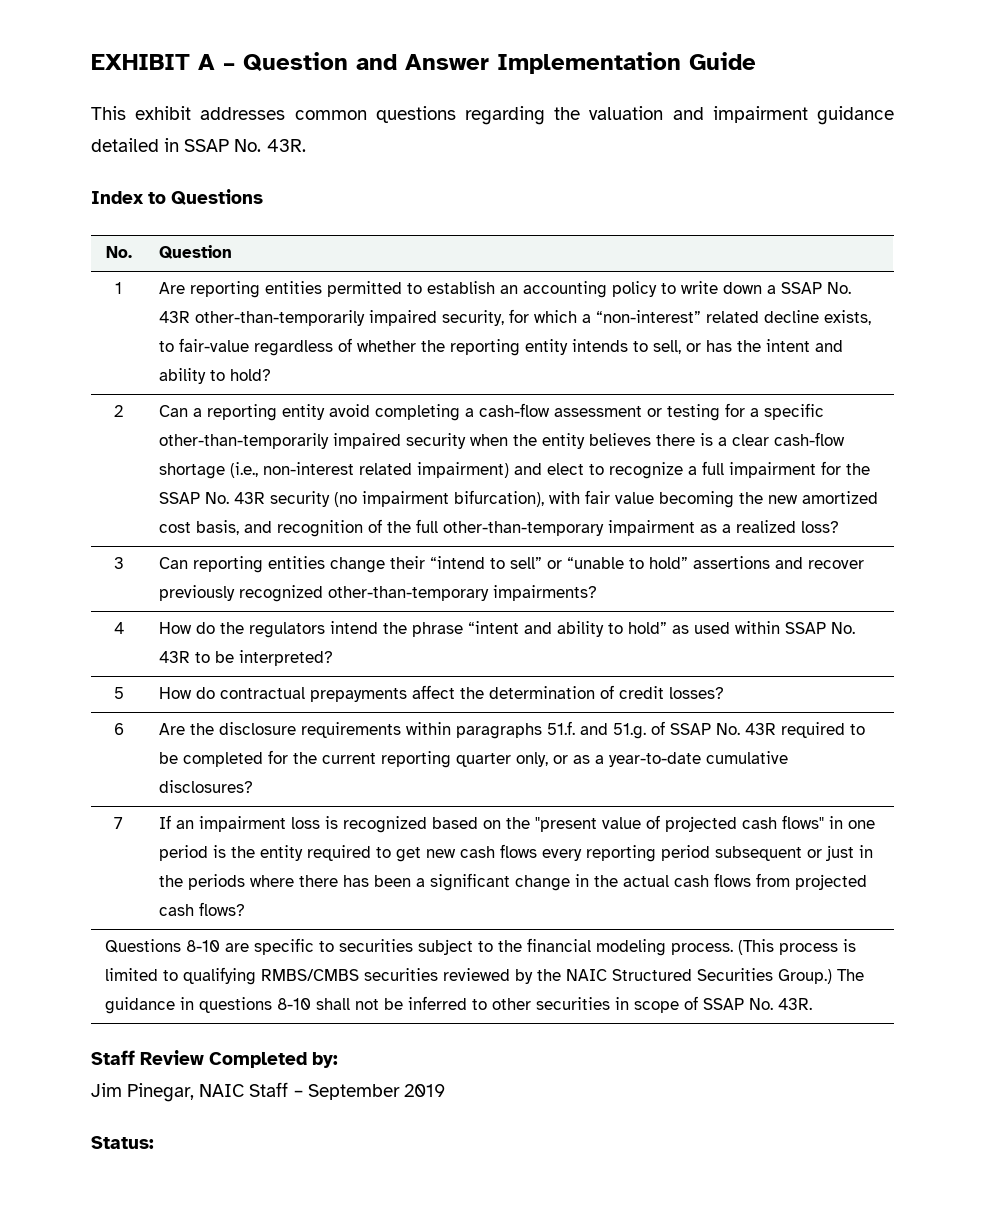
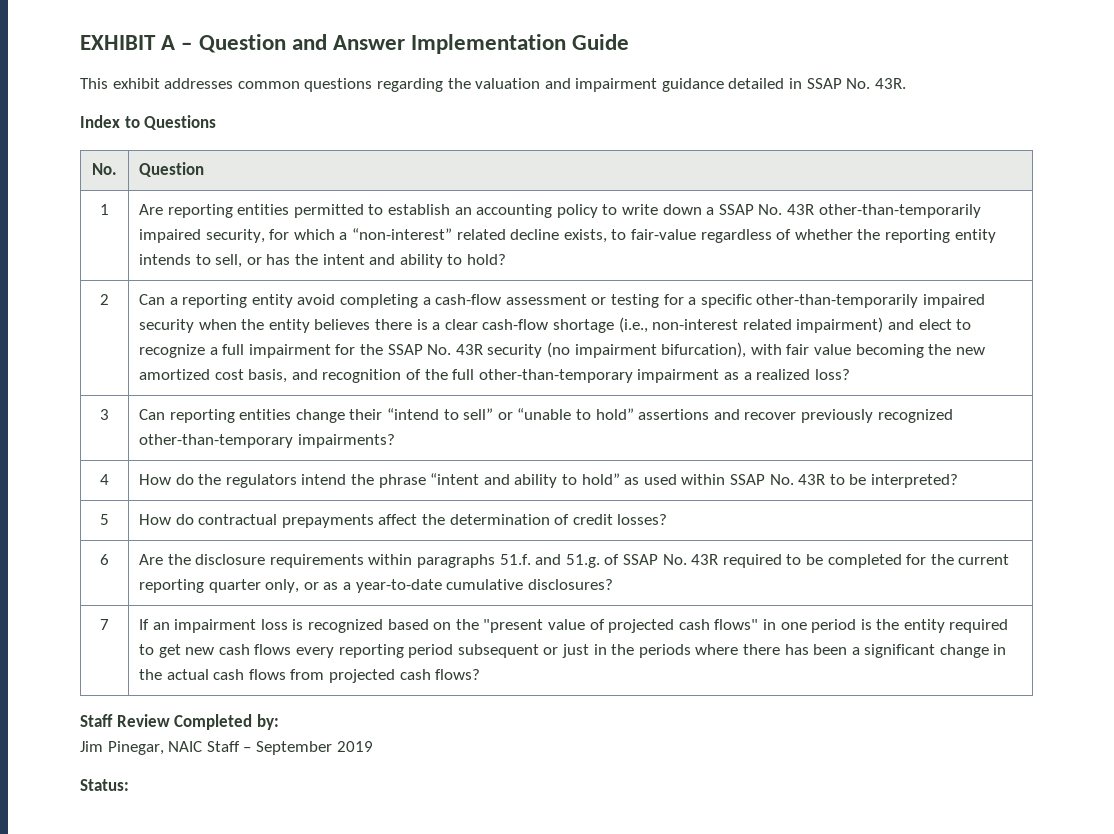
- Questions 8-10 are specific to securities subject to the financial modeling process. (This process is limited to qualifying RMBS/CMBS securities reviewed by the NAIC Structured Securities Group.) The guidance in questions 8-10 shall not be inferred to other securities in scope of SSAP No. 43R.

